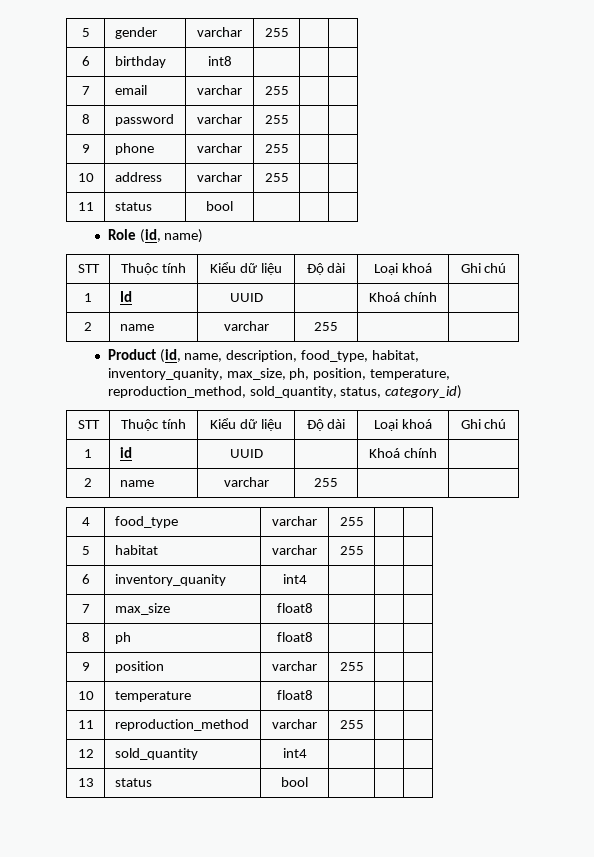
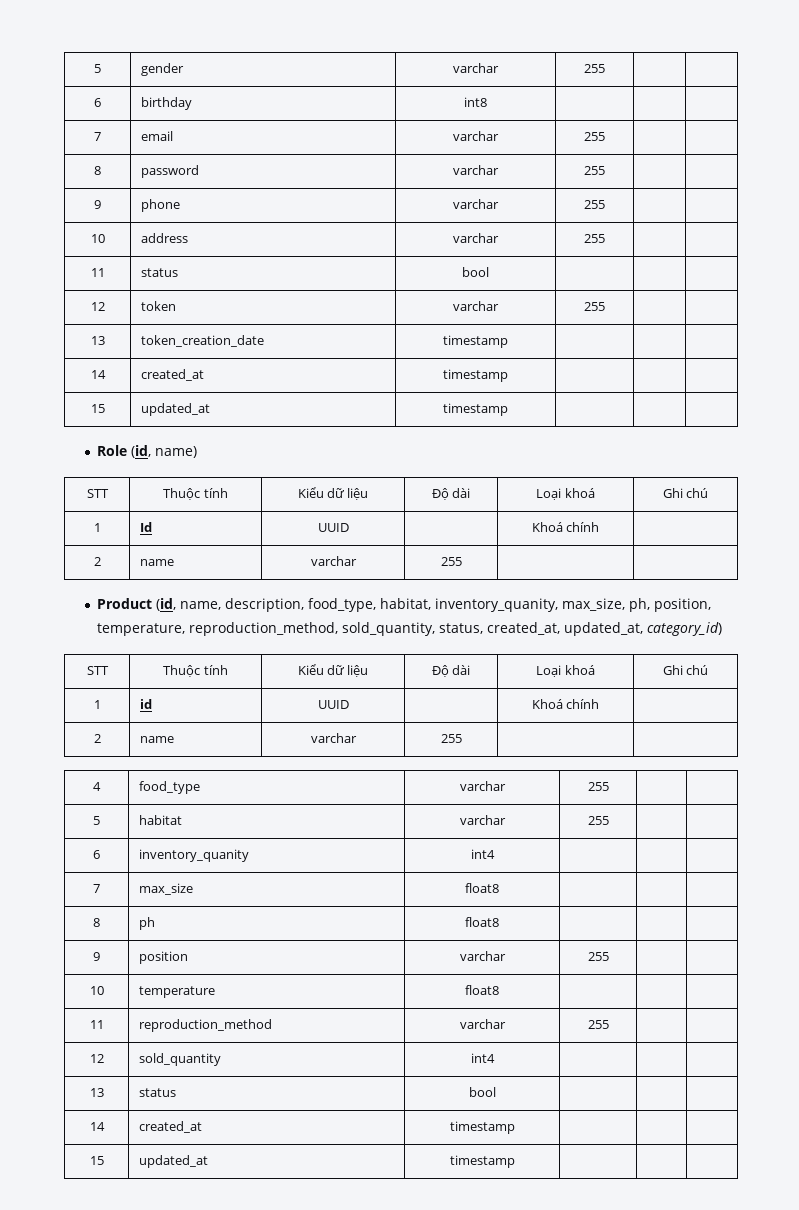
+ 12 | token | varchar | 255 | |
+ 13 | token_creation_date | timestamp | | |
+ 14 | created_at | timestamp | | |
+ 15 | updated_at | timestamp | | |
- Product (id, name, description, food_type, habitat, inventory_quanity, max_size, ph, position, temperature, reproduction_method, sold_quantity, status, category_id)
+ Product (id, name, description, food_type, habitat, inventory_quanity, max_size, ph, position, temperature, reproduction_method, sold_quantity, status, created_at, updated_at, category_id)
  13 | status | bool | | |
+ 14 | created_at | timestamp | | |
+ 15 | updated_at | timestamp | | |

